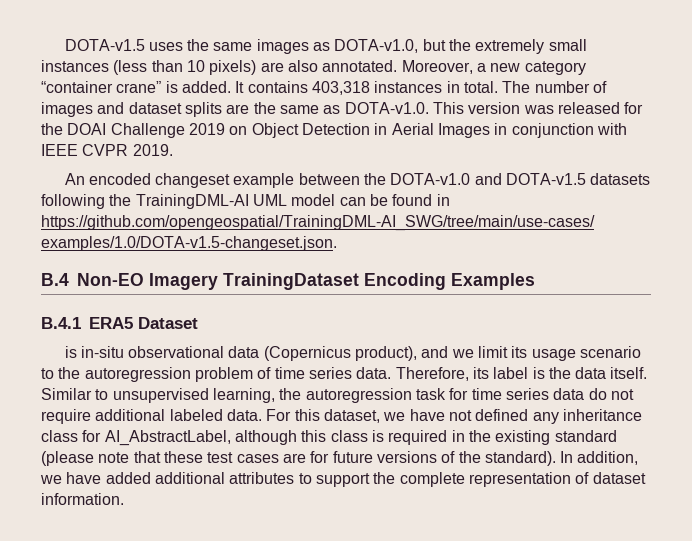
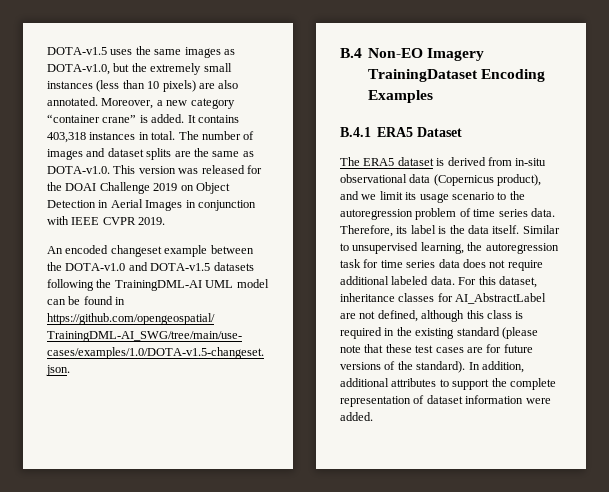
- is in-situ observational data (Copernicus product), and we limit its usage scenario to the autoregression problem of time series data.
+ The ERA5 dataset is derived from in-situ observational data (Copernicus product), and we limit its usage scenario to the autoregression problem of time series data.
- Similar to unsupervised learning, the autoregression task for time series data do not require additional labeled data.
+ Similar to unsupervised learning, the autoregression task for time series data does not require additional labeled data.
- For this dataset, we have not defined any inheritance class for AI_AbstractLabel, although this class is required in the existing standard (please note that these test cases are for future versions of the standard).
+ For this dataset, inheritance classes for AI_AbstractLabel are not defined, although this class is required in the existing standard (please note that these test cases are for future versions of the standard).
- In addition, we have added additional attributes to support the complete representation of dataset information.
+ In addition, additional attributes to support the complete representation of dataset information were added.

